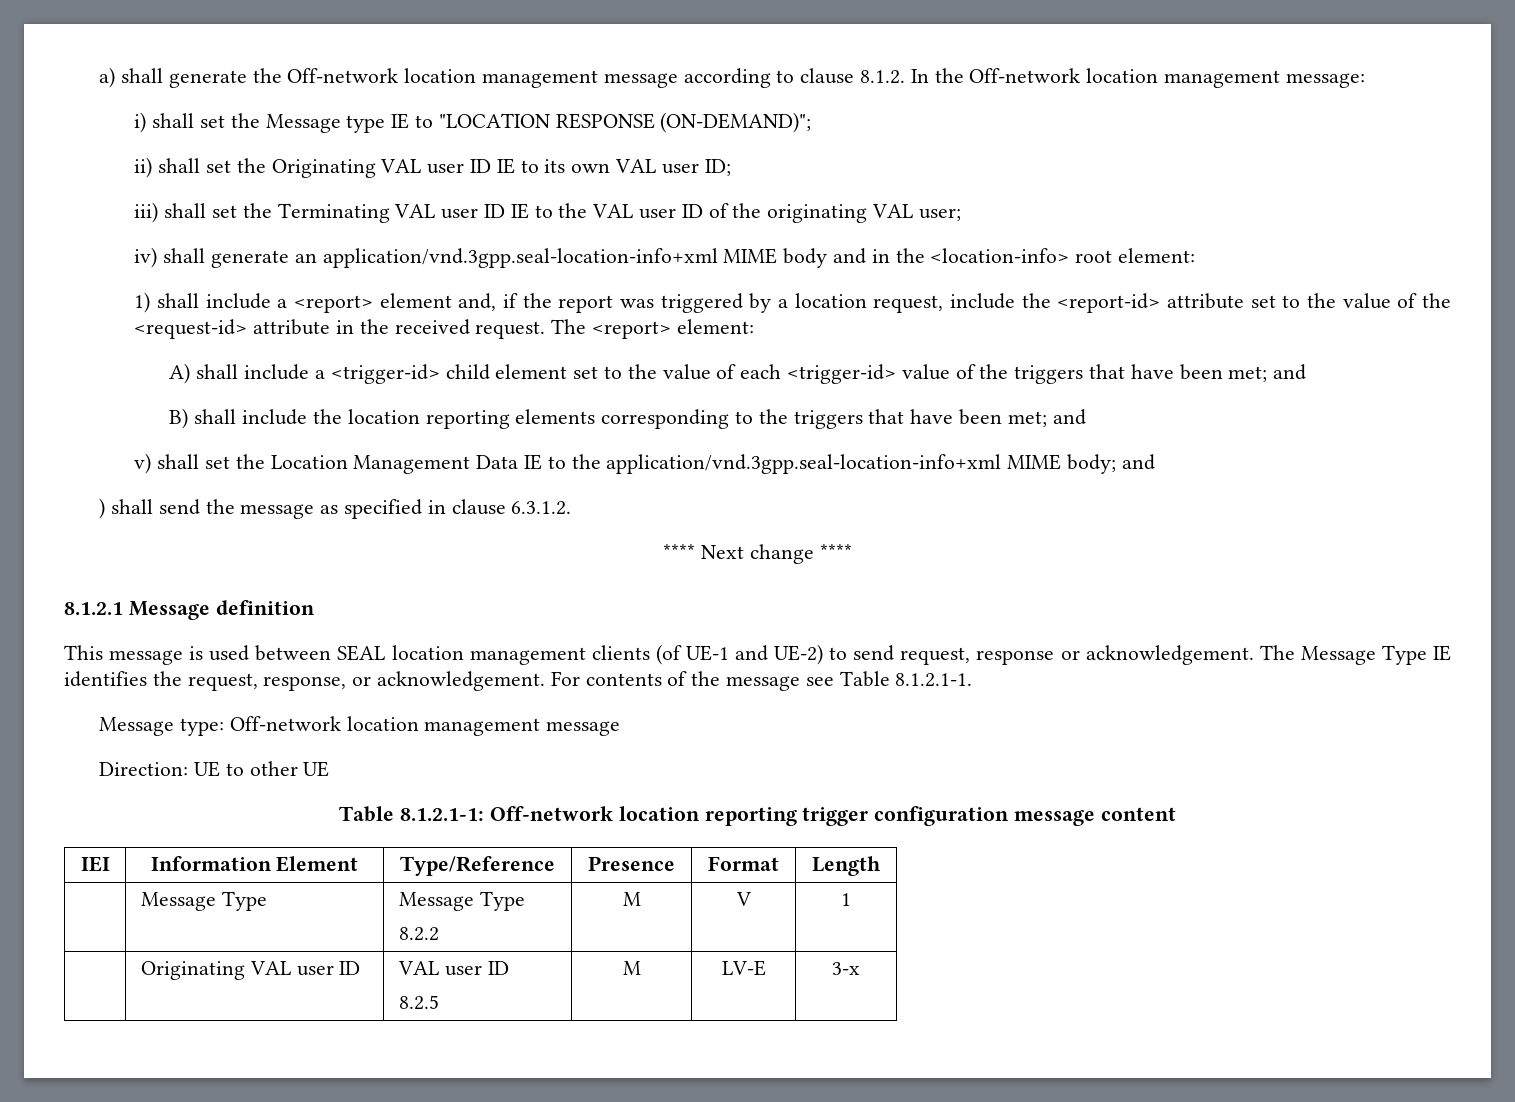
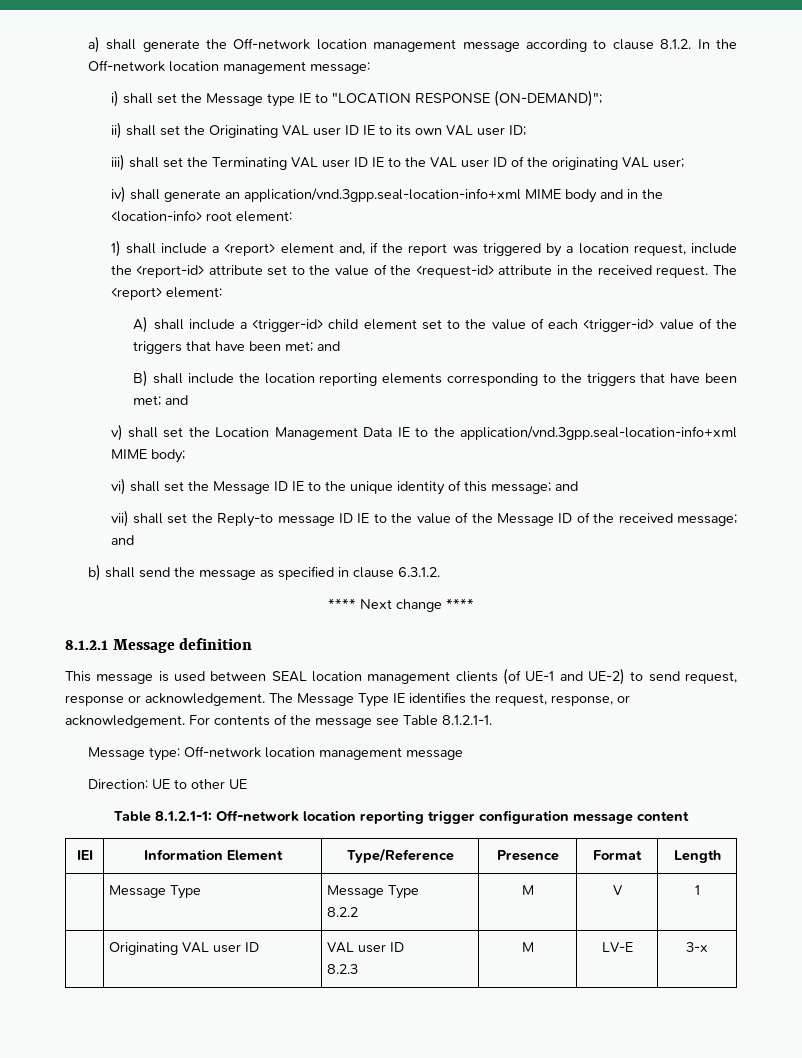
- v) shall set the Location Management Data IE to the application/vnd.3gpp.seal-location-info+xml MIME body; and
- ) shall send the message as specified in clause 6.3.1.2.
+ v) shall set the Location Management Data IE to the application/vnd.3gpp.seal-location-info+xml MIME body;
+ vi) shall set the Message ID IE to the unique identity of this message; and
+ vii) shall set the Reply-to message ID IE to the value of the Message ID of the received message; and
+ b) shall send the message as specified in clause 6.3.1.2.
  | Originating VAL user ID | VAL user ID
- 8.2.5 | M | LV-E | 3-x
+ 8.2.3 | M | LV-E | 3-x

